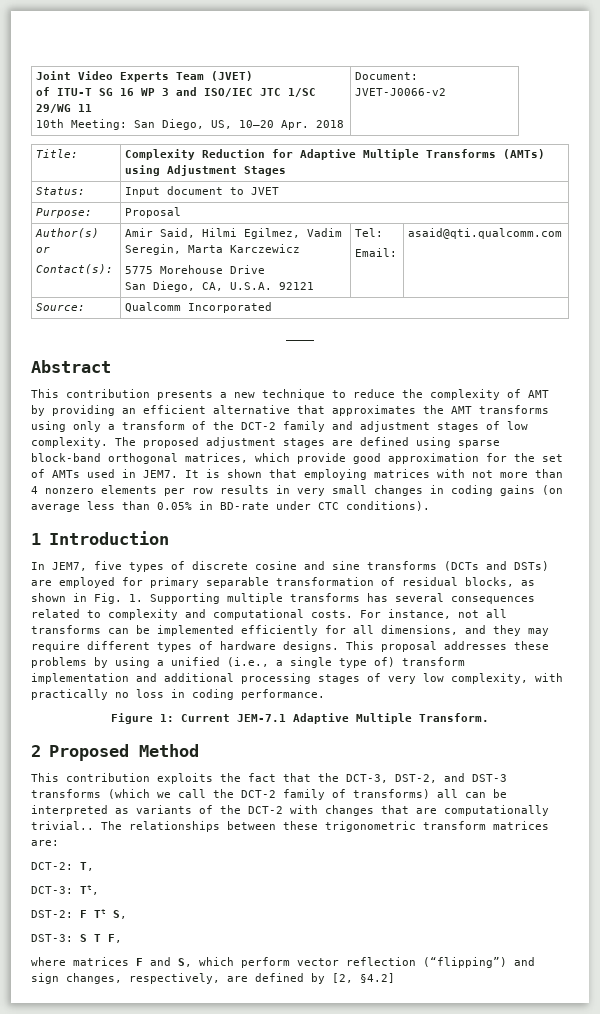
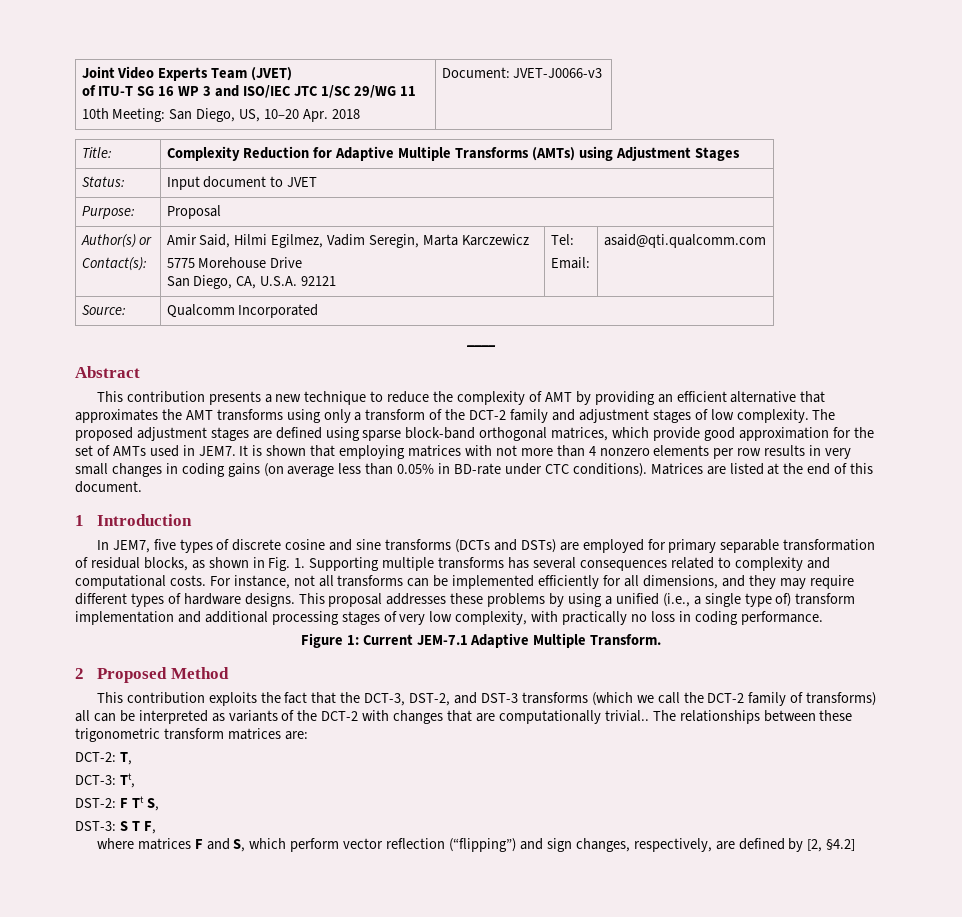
  Joint Video Experts Team (JVET)
  of ITU-T SG 16 WP 3 and ISO/IEC JTC 1/SC 29/WG 11
- 10th Meeting: San Diego, US, 10–20 Apr. 2018 | Document: JVET-J0066-v2
+ 10th Meeting: San Diego, US, 10–20 Apr. 2018 | Document: JVET-J0066-v3
+ Matrices are listed at the end of this document.

